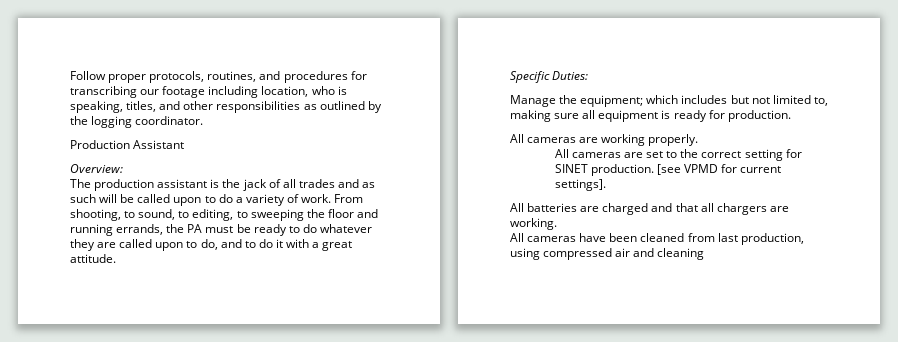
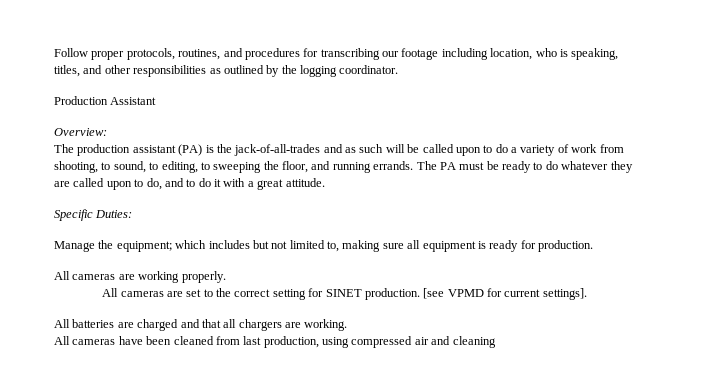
- The production assistant is the jack of all trades and as such will be called upon to do a variety of work. From shooting, to sound, to editing, to sweeping the floor and running errands, the PA must be ready to do whatever they are called upon to do, and to do it with a great attitude.
+ The production assistant (PA) is the jack-of-all-trades and as such will be called upon to do a variety of work from shooting, to sound, to editing, to sweeping the floor, and running errands. The PA must be ready to do whatever they are called upon to do, and to do it with a great attitude.

